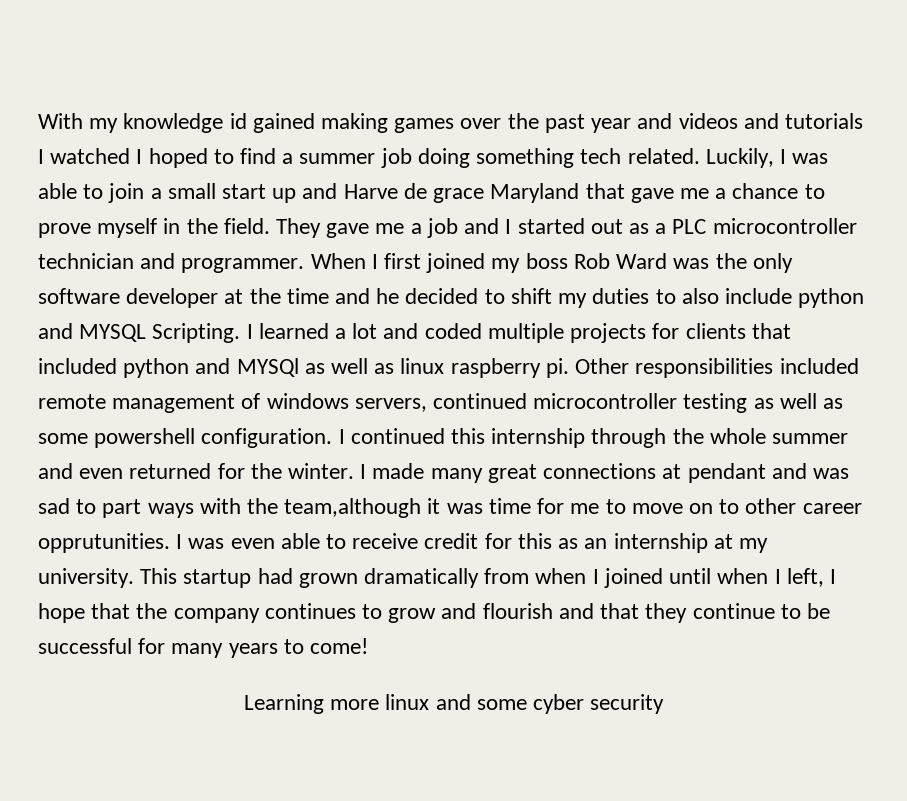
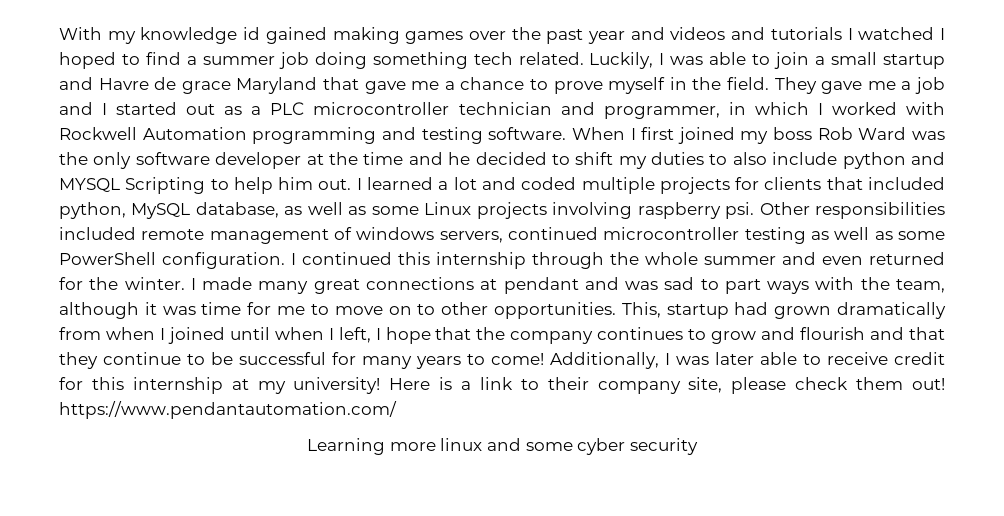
- Luckily, I was able to join a small start up and Harve de grace Maryland that gave me a chance to prove myself in the field.
+ Luckily, I was able to join a small startup and Havre de grace Maryland that gave me a chance to prove myself in the field.
- They gave me a job and I started out as a PLC microcontroller technician and programmer.
+ They gave me a job and I started out as a PLC microcontroller technician and programmer, in which I worked with Rockwell Automation programming and testing software.
- When I first joined my boss Rob Ward was the only software developer at the time and he decided to shift my duties to also include python and MYSQL Scripting.
+ When I first joined my boss Rob Ward was the only software developer at the time and he decided to shift my duties to also include python and MYSQL Scripting to help him out.
- I learned a lot and coded multiple projects for clients that included python and MYSQl as well as linux raspberry pi.
+ I learned a lot and coded multiple projects for clients that included python, MySQL database, as well as some Linux projects involving raspberry psi.
- Other responsibilities included remote management of windows servers, continued microcontroller testing as well as some powershell configuration.
+ Other responsibilities included remote management of windows servers, continued microcontroller testing as well as some PowerShell configuration.
- I made many great connections at pendant and was sad to part ways with the team,although it was time for me to move on to other career opprutunities. I was even able to receive credit for this as an internship at my university. This startup had grown dramatically from when I joined until when I left, I hope that the company continues to grow and flourish and that they continue to be successful for many years to come!
+ I made many great connections at pendant and was sad to part ways with the team, although it was time for me to move on to other opportunities. This, startup had grown dramatically from when I joined until when I left, I hope that the company continues to grow and flourish and that they continue to be successful for many years to come! Additionally, I was later able to receive credit for this internship at my university! Here is a link to their company site, please check them out! https://www.pendantautomation.com/

